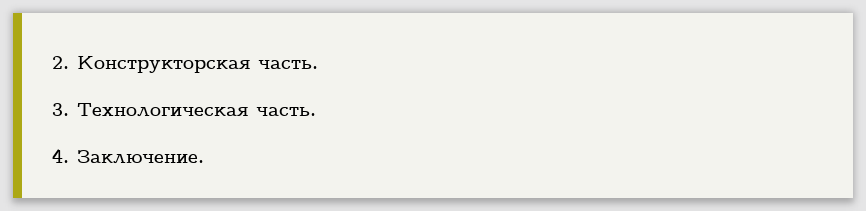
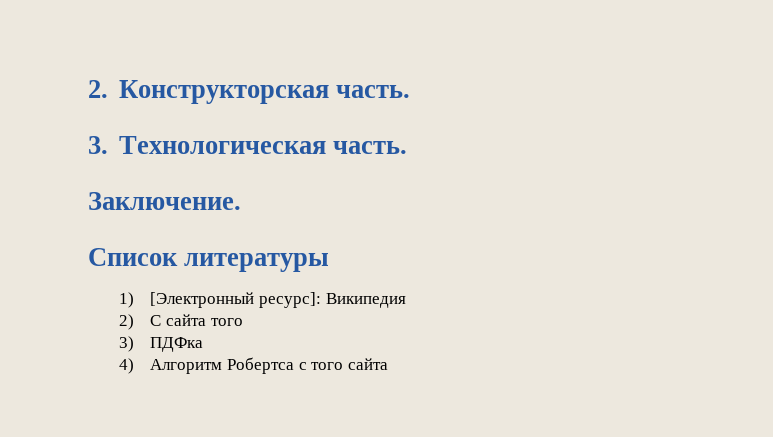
- 4. Заключение.
+ Заключение.
+ Список литературы
+ 1) [Электронный ресурс]: Википедия
+ 2) С сайта того
+ 3) ПДФка
+ 4) Алгоритм Робертса с того сайта

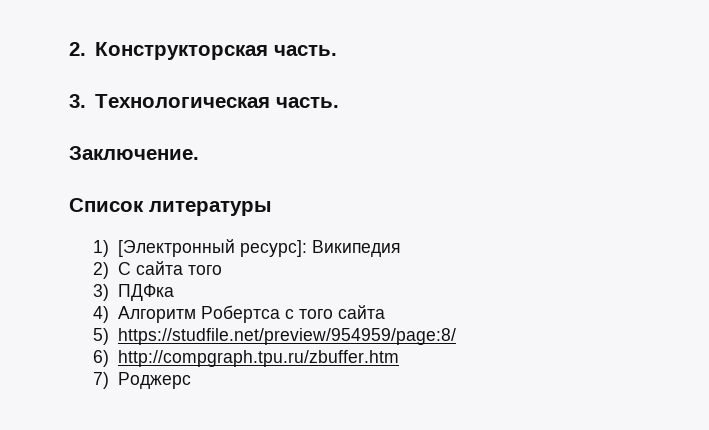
+ 5) https://studfile.net/preview/954959/page:8/
+ 6) http://compgraph.tpu.ru/zbuffer.htm
+ 7) Роджерс

